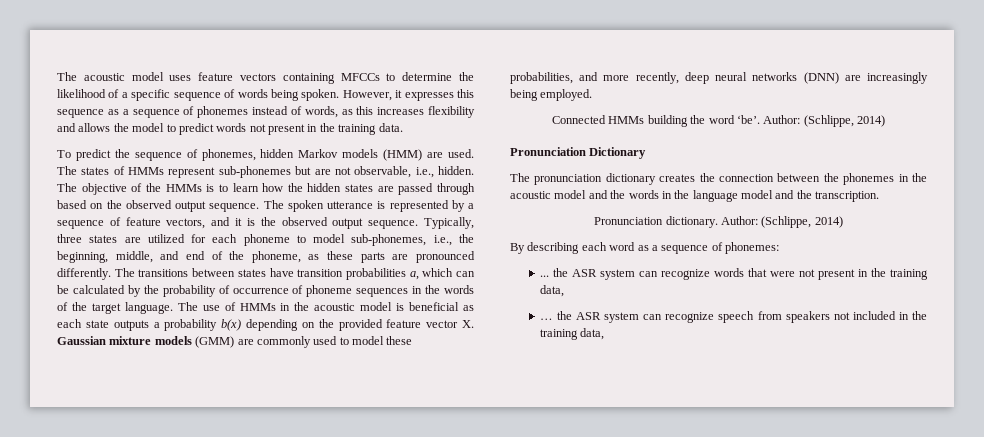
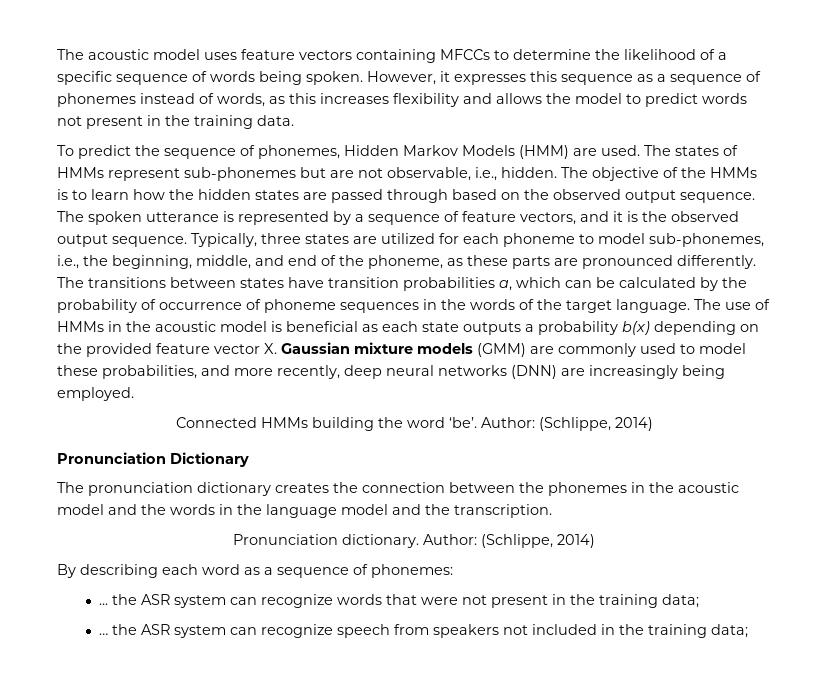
- To predict the sequence of phonemes, hidden Markov models (HMM) are used.
+ To predict the sequence of phonemes, Hidden Markov Models (HMM) are used.
- ... the ASR system can recognize words that were not present in the training data,
+ ... the ASR system can recognize words that were not present in the training data;
- … the ASR system can recognize speech from speakers not included in the training data,
+ … the ASR system can recognize speech from speakers not included in the training data;

